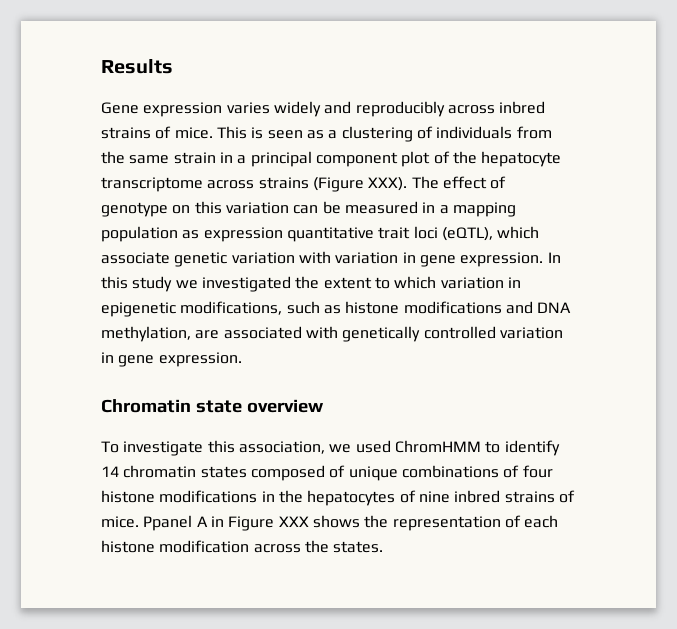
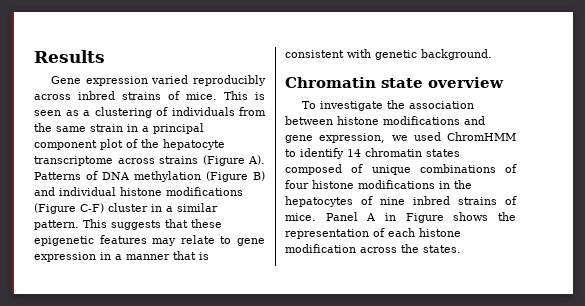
- Gene expression varies widely and reproducibly across inbred strains of mice.
+ Gene expression varied reproducibly across inbred strains of mice.
- This is seen as a clustering of individuals from the same strain in a principal component plot of the hepatocyte transcriptome across strains (Figure XXX). The effect of genotype on this variation can be measured in a mapping population as expression quantitative trait loci (eQTL), which associate genetic variation with variation in gene expression. In this study we investigated the extent to which variation in epigenetic modifications, such as histone modifications and DNA methylation, are associated with genetically controlled variation in gene expression.
+ This is seen as a clustering of individuals from the same strain in a principal component plot of the hepatocyte transcriptome across strains (Figure A). Patterns of DNA methylation (Figure B) and individual histone modifications (Figure C-F) cluster in a similar pattern. This suggests that these epigenetic features may relate to gene expression in a manner that is consistent with genetic background.
- To investigate this association, we used ChromHMM to identify 14 chromatin states composed of unique combinations of four histone modifications in the hepatocytes of nine inbred strains of mice.
+ To investigate the association between histone modifications and gene expression, we used ChromHMM to identify 14 chromatin states composed of unique combinations of four histone modifications in the hepatocytes of nine inbred strains of mice.
- Ppanel A in Figure XXX shows the representation of each histone modification across the states.
+ Panel A in Figure shows the representation of each histone modification across the states.

